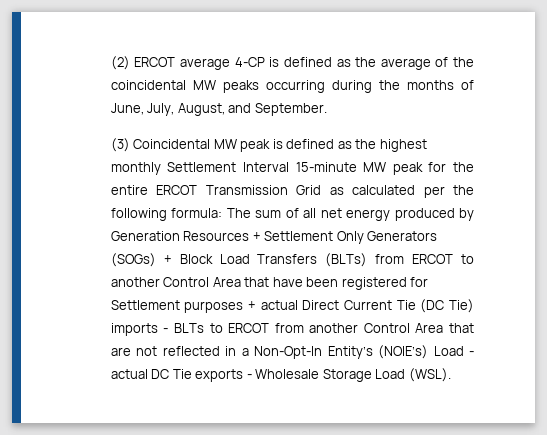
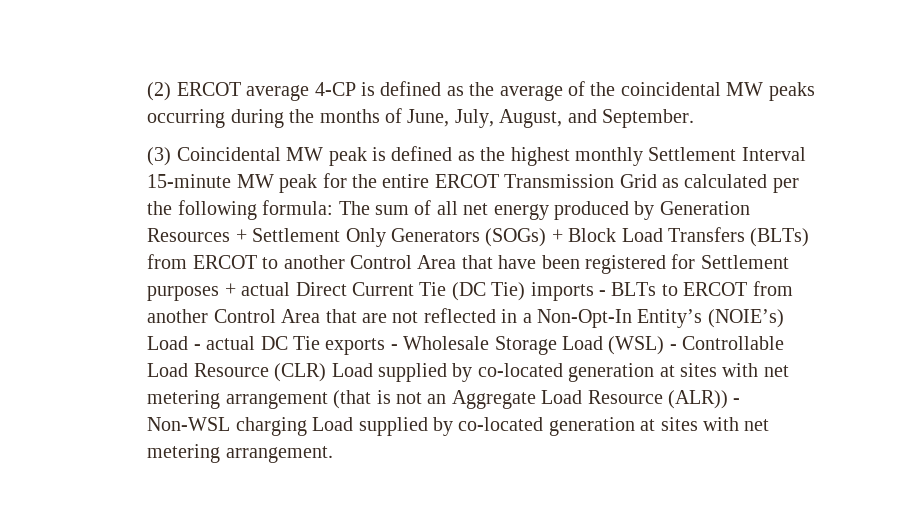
- The sum of all net energy produced by Generation Resources + Settlement Only Generators (SOGs) + Block Load Transfers (BLTs) from ERCOT to another Control Area that have been registered for Settlement purposes + actual Direct Current Tie (DC Tie) imports - BLTs to ERCOT from another Control Area that are not reflected in a Non-Opt-In Entity’s (NOIE’s) Load - actual DC Tie exports - Wholesale Storage Load (WSL).
+ The sum of all net energy produced by Generation Resources + Settlement Only Generators (SOGs) + Block Load Transfers (BLTs) from ERCOT to another Control Area that have been registered for Settlement purposes + actual Direct Current Tie (DC Tie) imports - BLTs to ERCOT from another Control Area that are not reflected in a Non-Opt-In Entity’s (NOIE’s) Load - actual DC Tie exports - Wholesale Storage Load (WSL) - Controllable Load Resource (CLR) Load supplied by co-located generation at sites with net metering arrangement (that is not an Aggregate Load Resource (ALR)) - Non-WSL charging Load supplied by co-located generation at sites with net metering arrangement.

